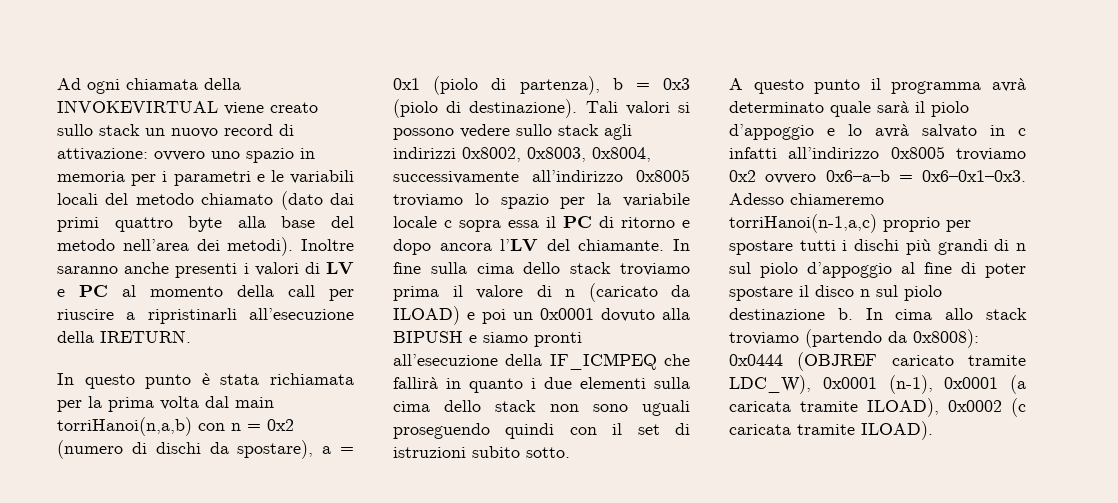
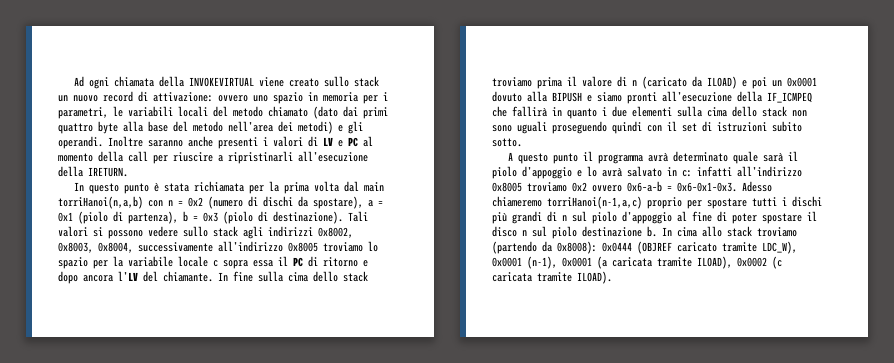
- Ad ogni chiamata della INVOKEVIRTUAL viene creato sullo stack un nuovo record di attivazione: ovvero uno spazio in memoria per i parametri e le variabili locali del metodo chiamato (dato dai primi quattro byte alla base del metodo nell’area dei metodi).
+ Ad ogni chiamata della INVOKEVIRTUAL viene creato sullo stack un nuovo record di attivazione: ovvero uno spazio in memoria per i parametri, le variabili locali del metodo chiamato (dato dai primi quattro byte alla base del metodo nell’area dei metodi) e gli operandi.
- A questo punto il programma avrà determinato quale sarà il piolo d’appoggio e lo avrà salvato in c infatti all’indirizzo 0x8005 troviamo 0x2 ovvero 0x6–a–b = 0x6–0x1–0x3.
+ A questo punto il programma avrà determinato quale sarà il piolo d’appoggio e lo avrà salvato in c: infatti all’indirizzo 0x8005 troviamo 0x2 ovvero 0x6–a–b = 0x6–0x1–0x3.

